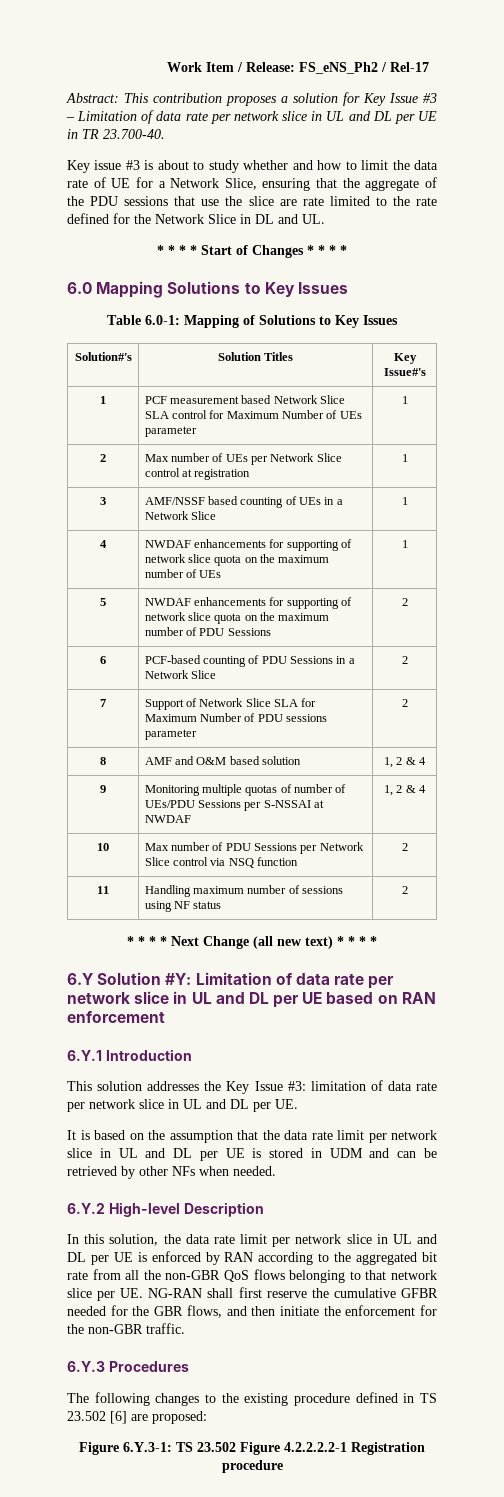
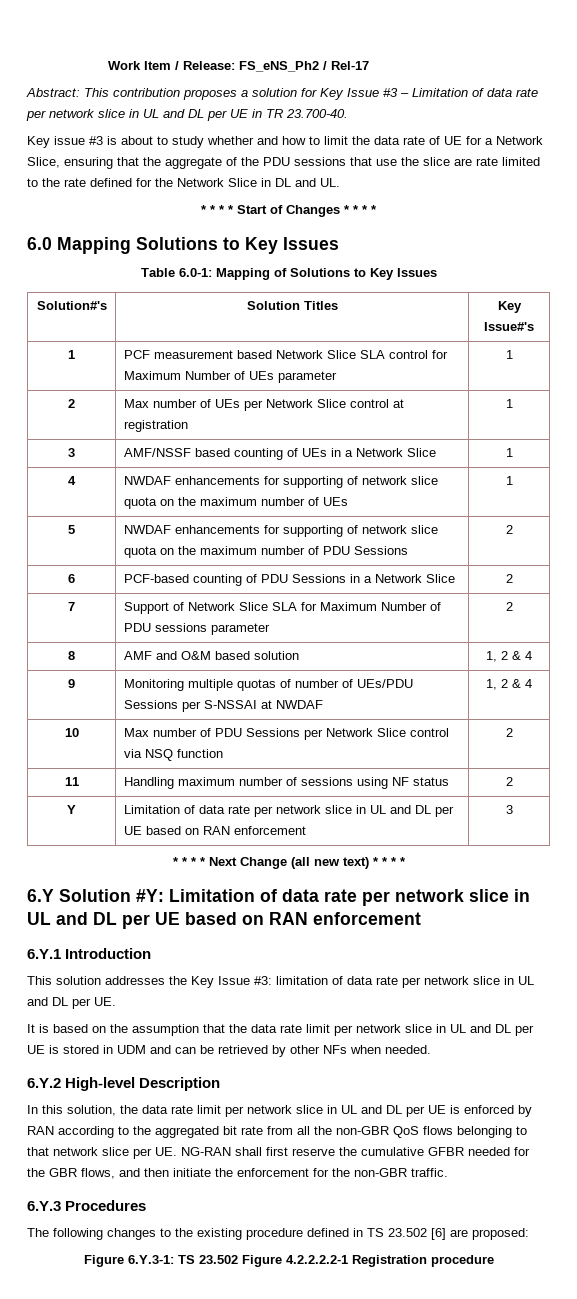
+ Y | Limitation of data rate per network slice in UL and DL per UE based on RAN enforcement | 3

